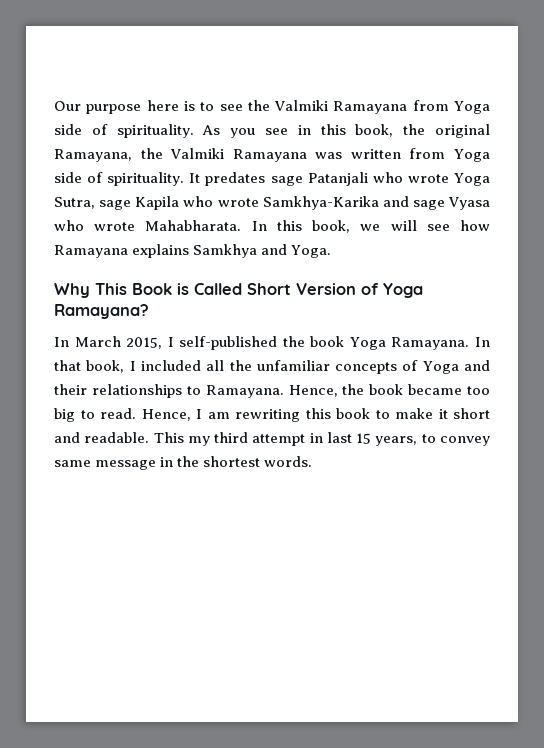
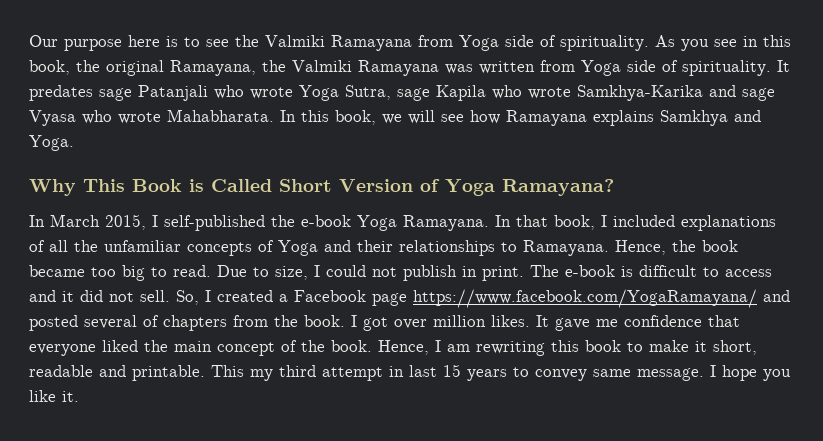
- In March 2015, I self-published the book Yoga Ramayana.
+ In March 2015, I self-published the e-book Yoga Ramayana.
- In that book, I included all the unfamiliar concepts of Yoga and their relationships to Ramayana.
+ In that book, I included explanations of all the unfamiliar concepts of Yoga and their relationships to Ramayana.
+ Due to size, I could not publish in print. The e-book is difficult to access and it did not sell. So, I created a Facebook page https://www.facebook.com/YogaRamayana/ and posted several of chapters from the book. I got over million likes. It gave me confidence that everyone liked the main concept of the book.
- Hence, I am rewriting this book to make it short and readable.
+ Hence, I am rewriting this book to make it short, readable and printable.
- This my third attempt in last 15 years, to convey same message in the shortest words.
+ This my third attempt in last 15 years to convey same message. I hope you like it.

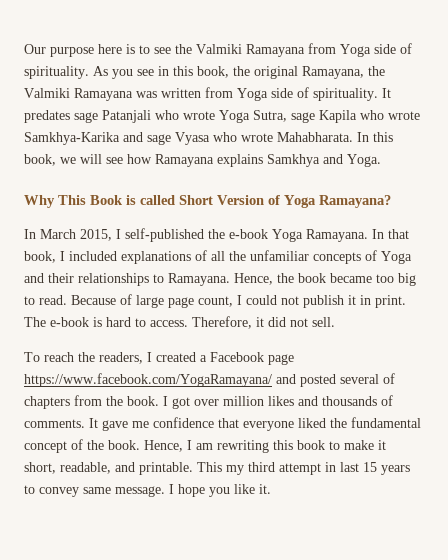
- Why This Book is Called Short Version of Yoga Ramayana?
+ Why This Book is called Short Version of Yoga Ramayana?
- Due to size, I could not publish in print.
+ Because of large page count, I could not publish it in print.
- The e-book is difficult to access and it did not sell. So, I created a Facebook page https://www.facebook.com/YogaRamayana/ and posted several of chapters from the book.
+ The e-book is hard to access. Therefore, it did not sell.
+ To reach the readers, I created a Facebook page https://www.facebook.com/YogaRamayana/ and posted several of chapters from the book.
- I got over million likes.
+ I got over million likes and thousands of comments.
- It gave me confidence that everyone liked the main concept of the book.
+ It gave me confidence that everyone liked the fundamental concept of the book.
- Hence, I am rewriting this book to make it short, readable and printable.
+ Hence, I am rewriting this book to make it short, readable, and printable.

